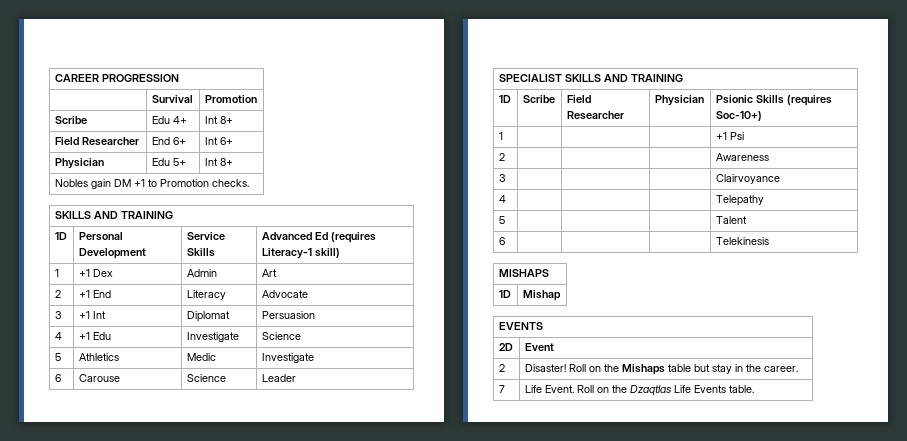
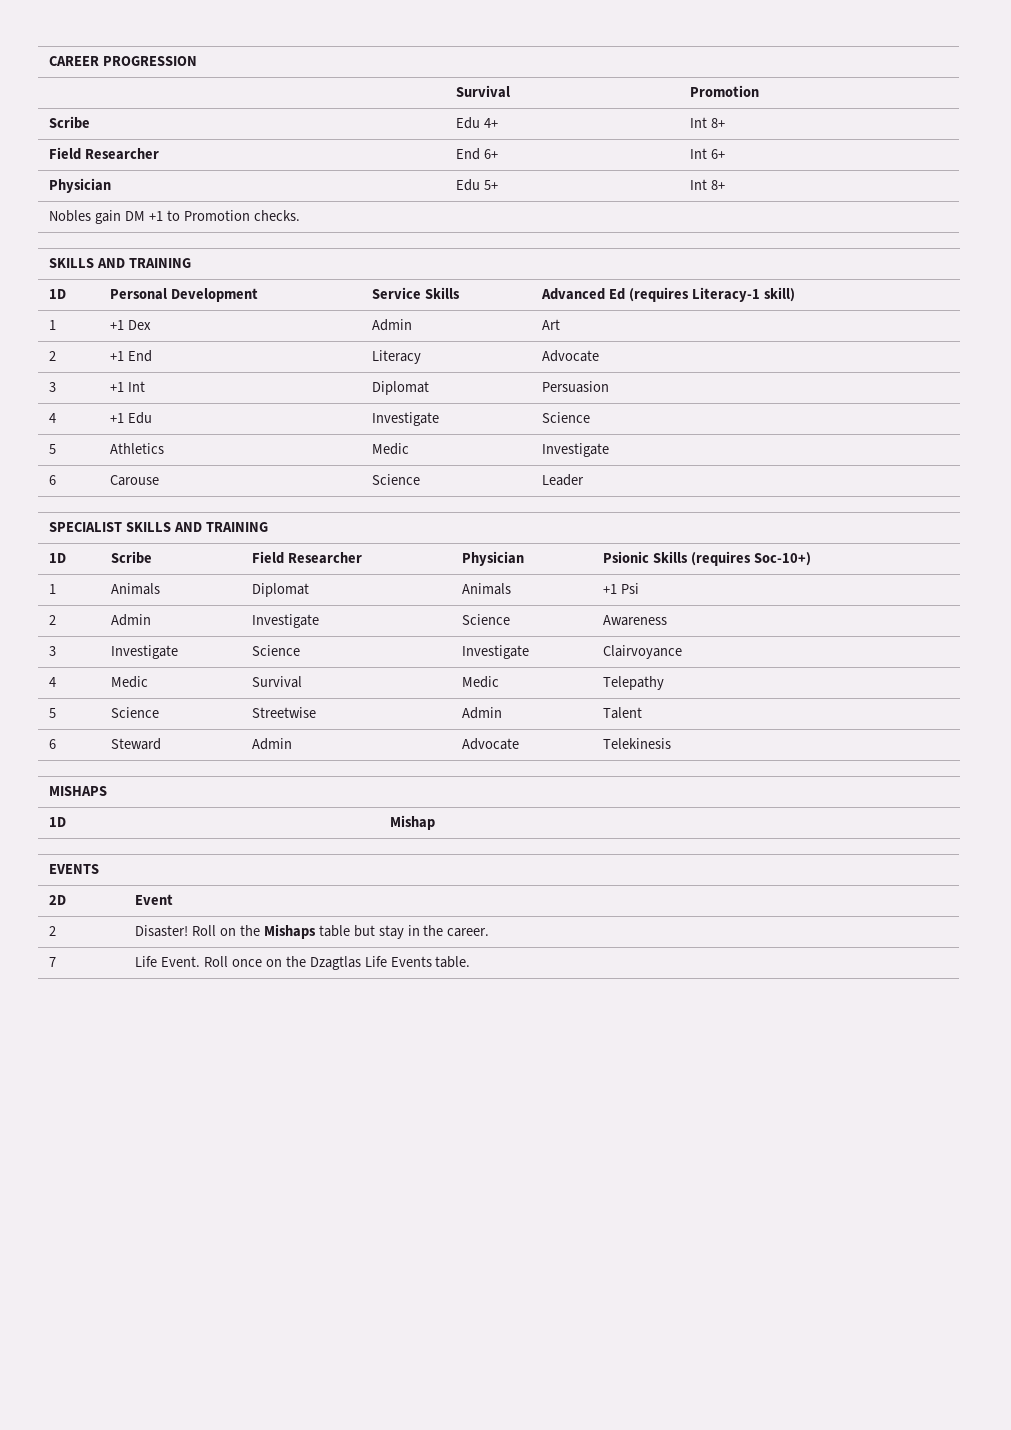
- 1 | | | | +1 Psi
+ 1 | Animals | Diplomat | Animals | +1 Psi
- 2 | | | | Awareness
+ 2 | Admin | Investigate | Science | Awareness
- 3 | | | | Clairvoyance
+ 3 | Investigate | Science | Investigate | Clairvoyance
- 4 | | | | Telepathy
+ 4 | Medic | Survival | Medic | Telepathy
- 5 | | | | Talent
+ 5 | Science | Streetwise | Admin | Talent
- 6 | | | | Telekinesis
+ 6 | Steward | Admin | Advocate | Telekinesis
- 7 | Life Event. Roll on the Dzaqtlas Life Events table.
+ 7 | Life Event. Roll once on the Dzagtlas Life Events table.

